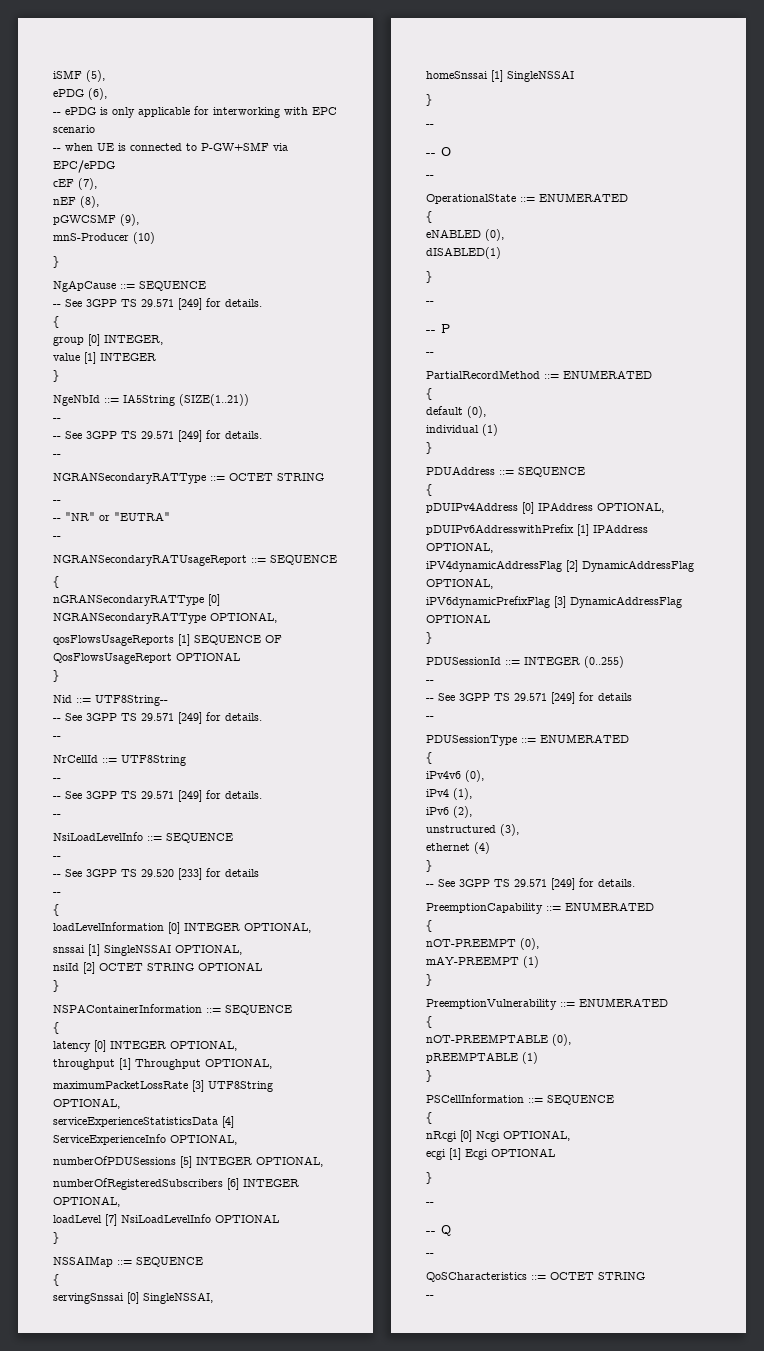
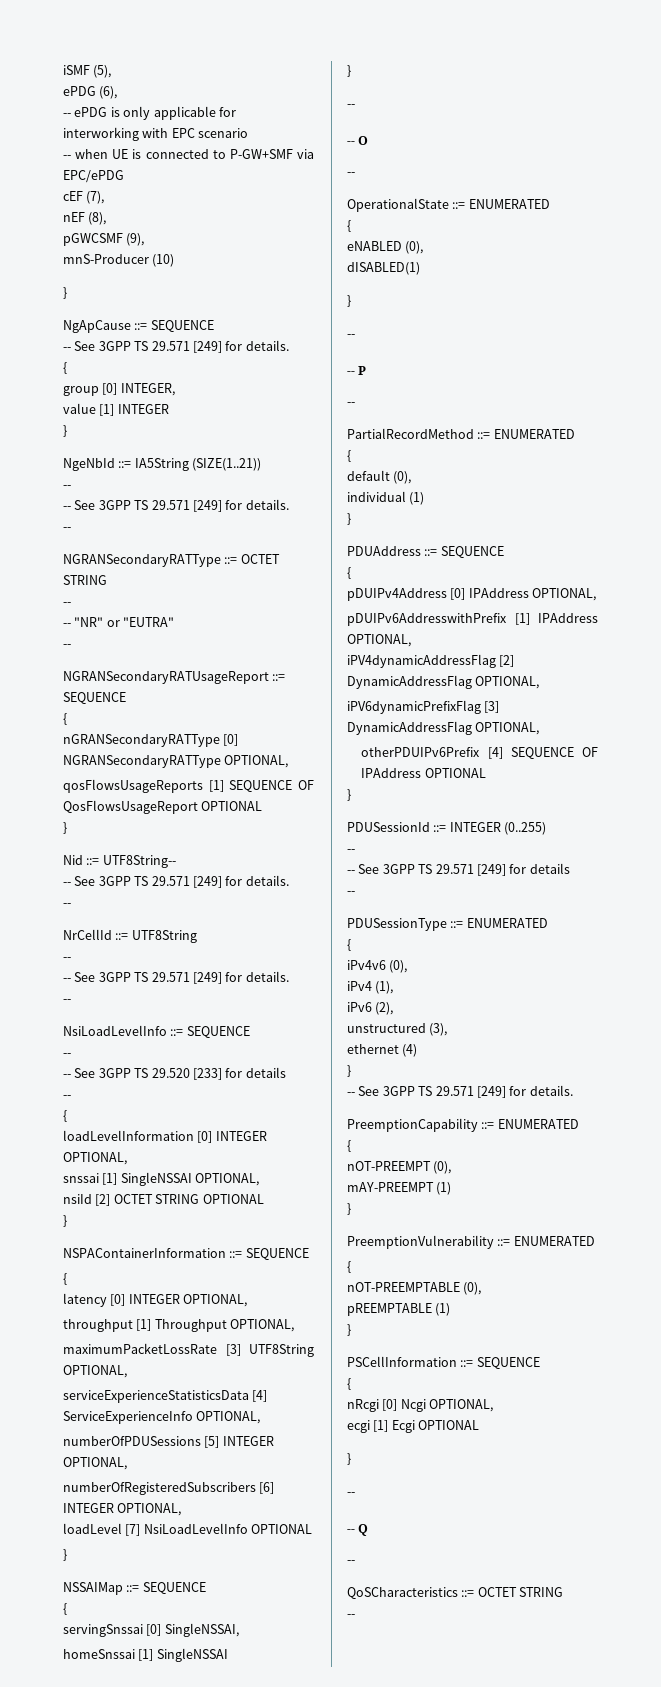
- iPV6dynamicPrefixFlag [3] DynamicAddressFlag OPTIONAL
+ iPV6dynamicPrefixFlag [3] DynamicAddressFlag OPTIONAL,
+ otherPDUIPv6Prefix [4] SEQUENCE OF IPAddress OPTIONAL

